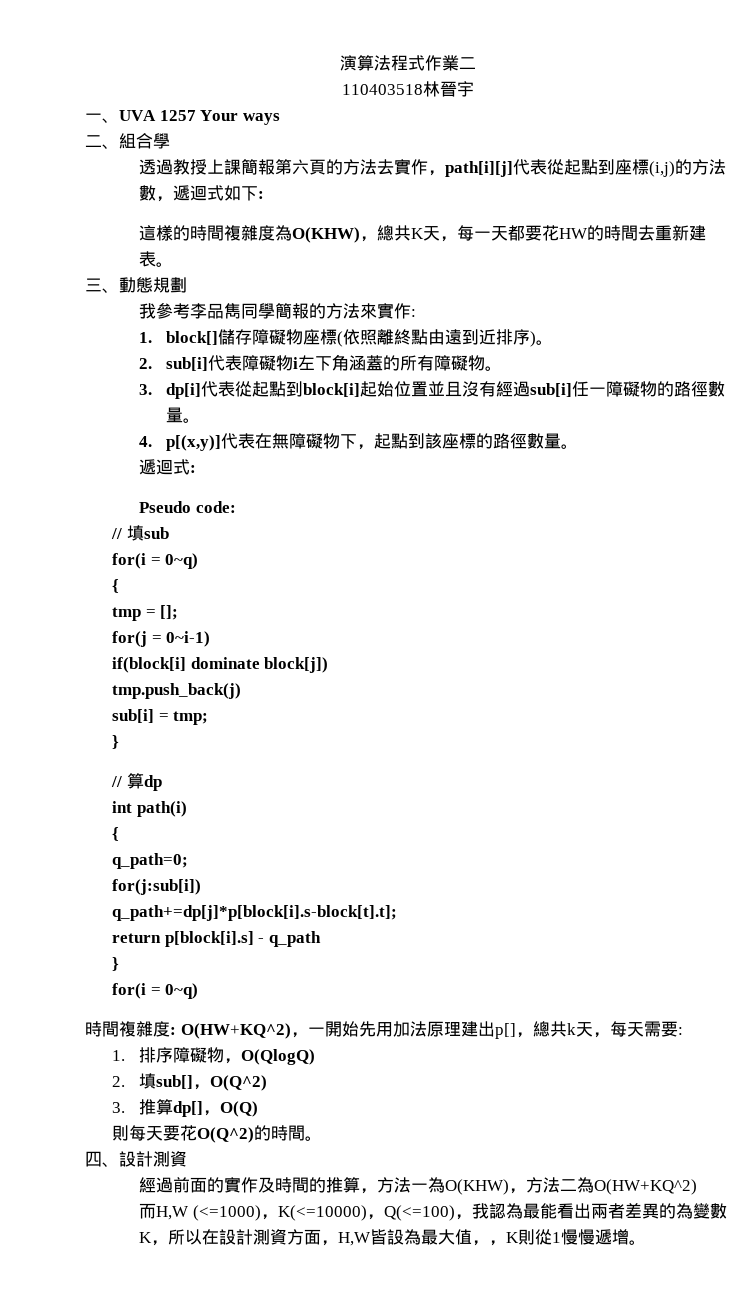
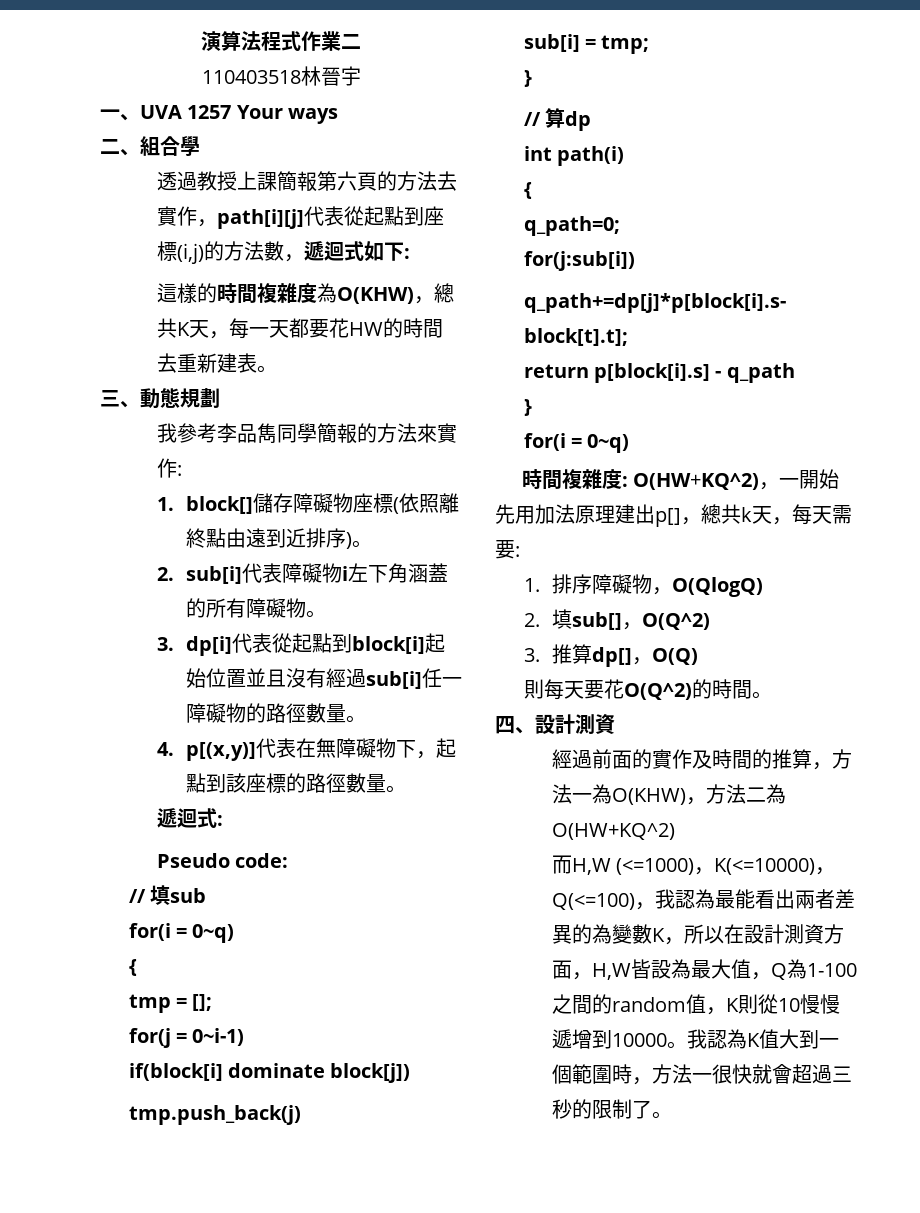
- 而H,W (<=1000)，K(<=10000)，Q(<=100)，我認為最能看出兩者差異的為變數K，所以在設計測資方面，H,W皆設為最大值，，K則從1慢慢遞增。
+ 而H,W (<=1000)，K(<=10000)，Q(<=100)，我認為最能看出兩者差異的為變數K，所以在設計測資方面，H,W皆設為最大值，Q為1-100之間的random值，K則從10慢慢遞增到10000。我認為K值大到一個範圍時，方法一很快就會超過三秒的限制了。

